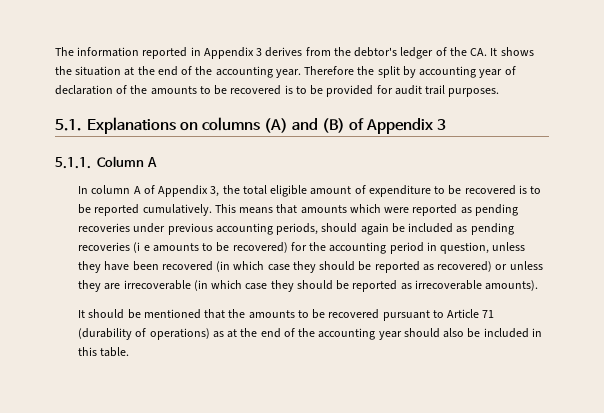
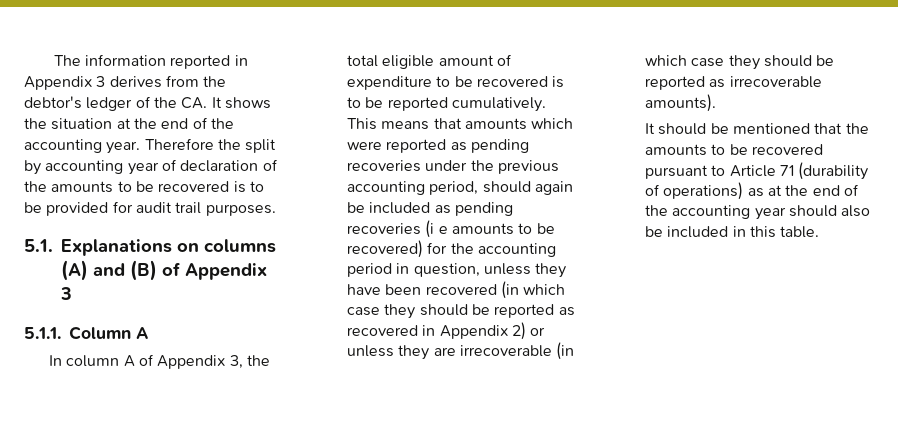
- This means that amounts which were reported as pending recoveries under previous accounting periods, should again be included as pending recoveries (i e amounts to be recovered) for the accounting period in question, unless they have been recovered (in which case they should be reported as recovered) or unless they are irrecoverable (in which case they should be reported as irrecoverable amounts).
+ This means that amounts which were reported as pending recoveries under the previous accounting period, should again be included as pending recoveries (i e amounts to be recovered) for the accounting period in question, unless they have been recovered (in which case they should be reported as recovered in Appendix 2) or unless they are irrecoverable (in which case they should be reported as irrecoverable amounts).

